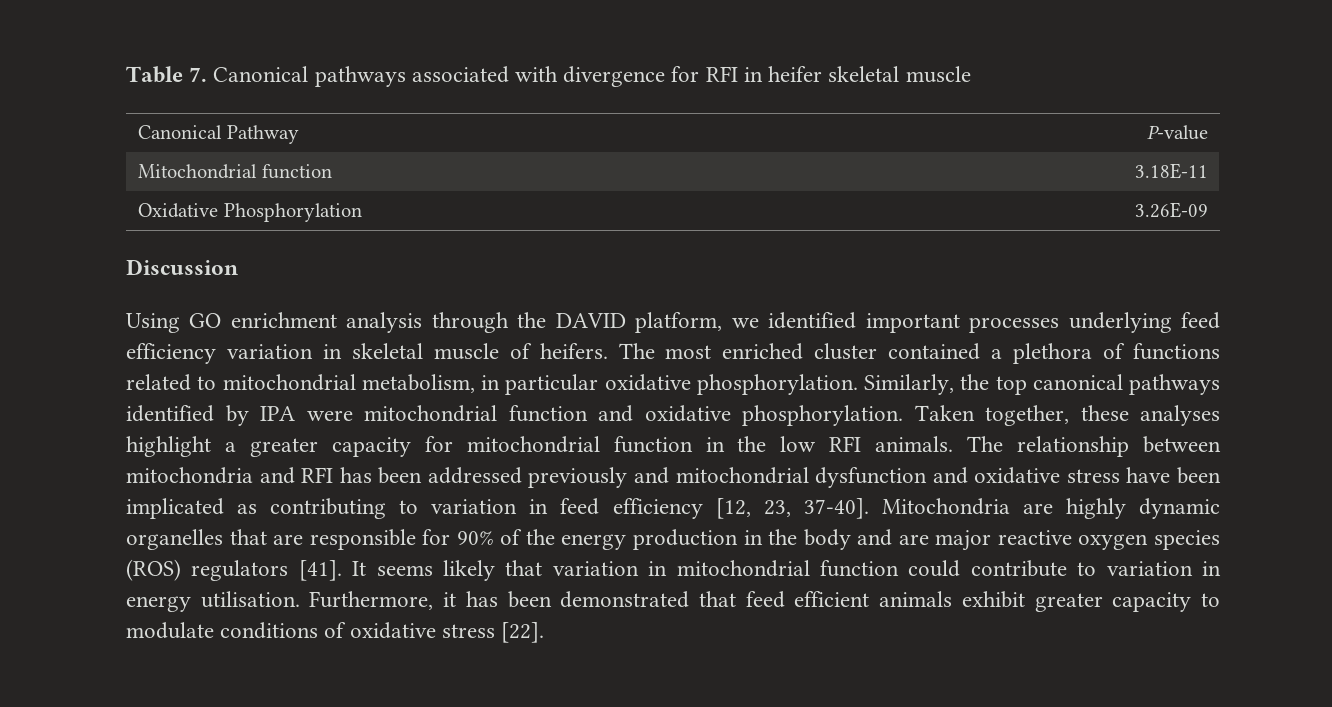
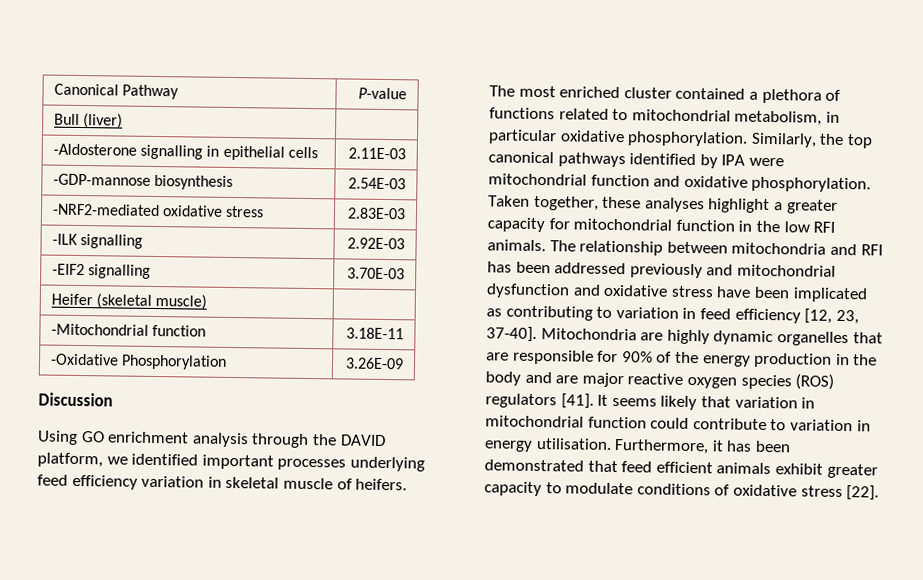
- Table 7. Canonical pathways associated with divergence for RFI in heifer skeletal muscle
  Canonical Pathway | P-value
- Mitochondrial function | 3.18E-11
+ Bull (liver) |
+ -Aldosterone signalling in epithelial cells | 2.11E-03
+ -GDP-mannose biosynthesis | 2.54E-03
+ -NRF2-mediated oxidative stress | 2.83E-03
+ -ILK signalling | 2.92E-03
+ -EIF2 signalling | 3.70E-03
+ Heifer (skeletal muscle) |
+ -Mitochondrial function | 3.18E-11
- Oxidative Phosphorylation | 3.26E-09
+ -Oxidative Phosphorylation | 3.26E-09

